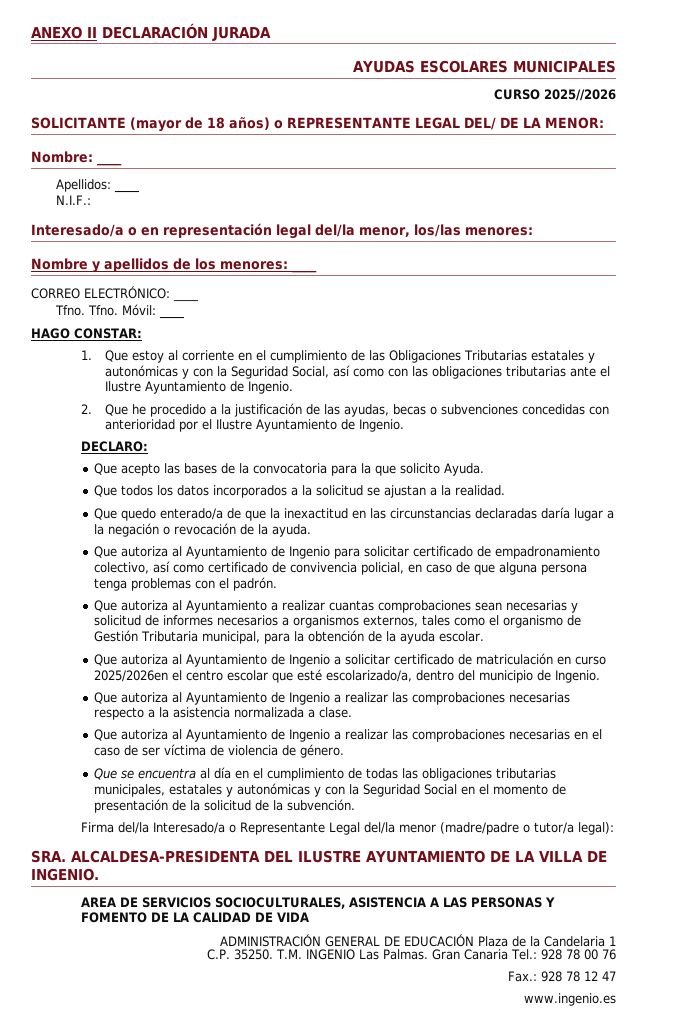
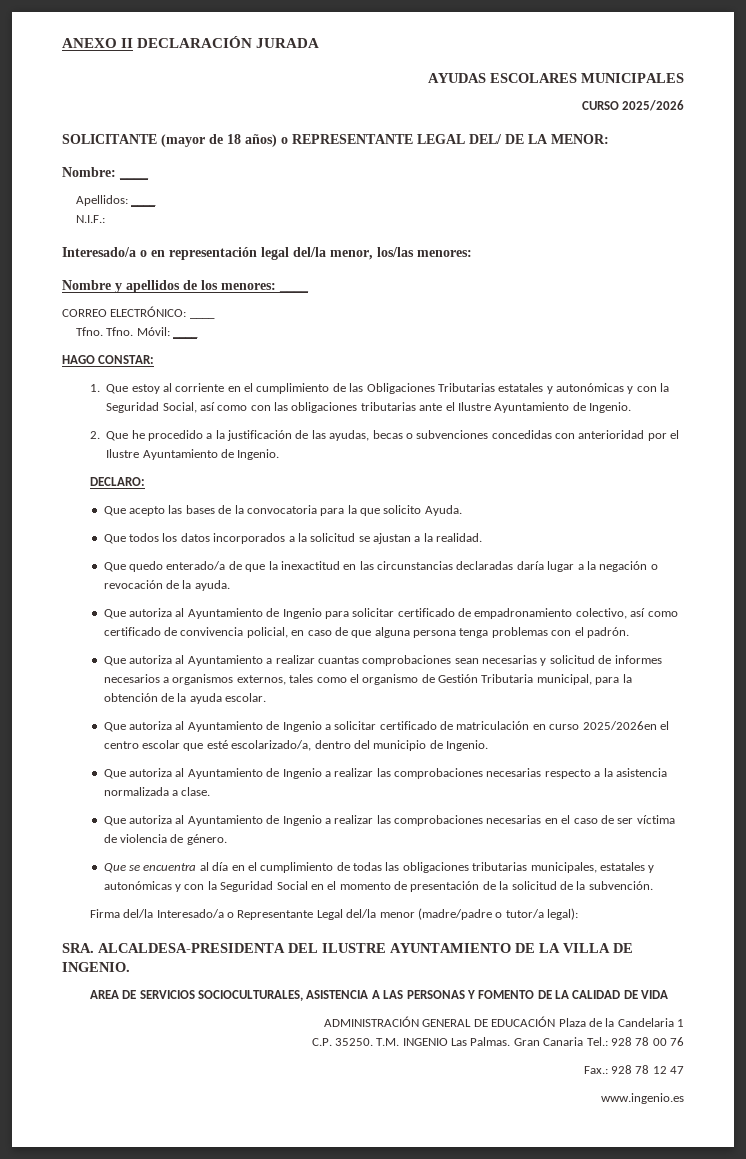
- CURSO 2025//2026
+ CURSO 2025/2026

